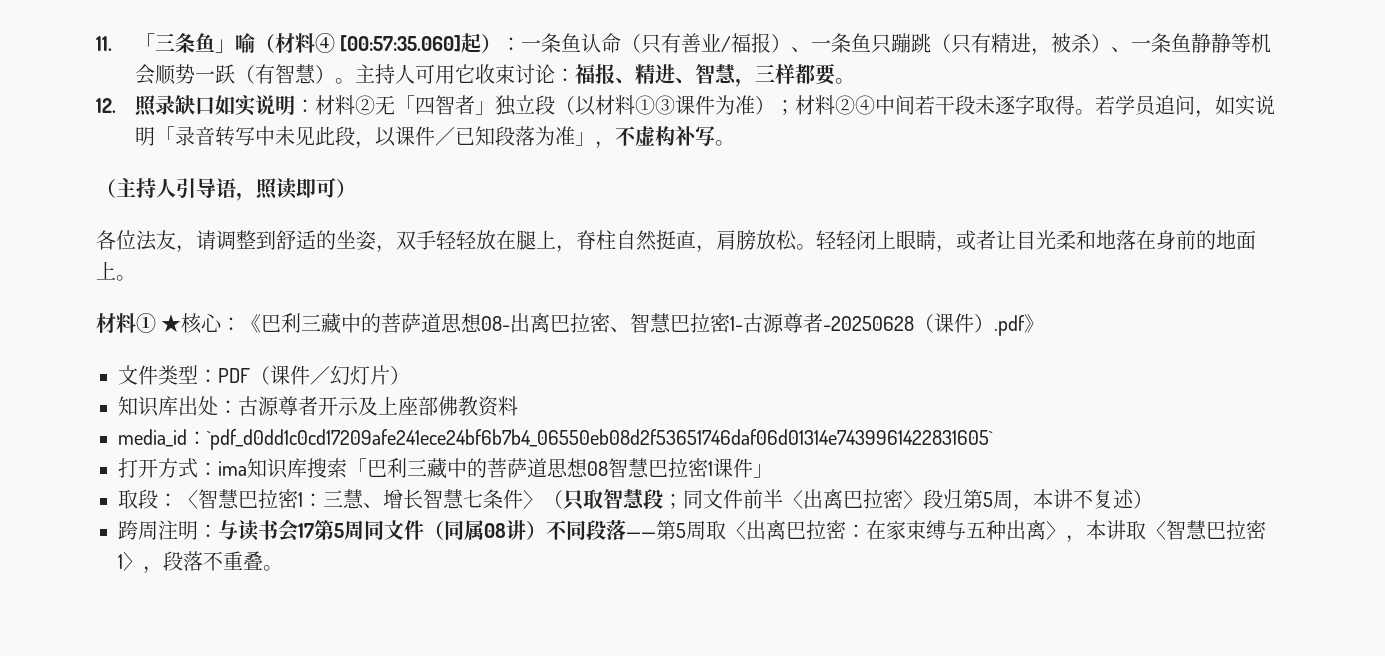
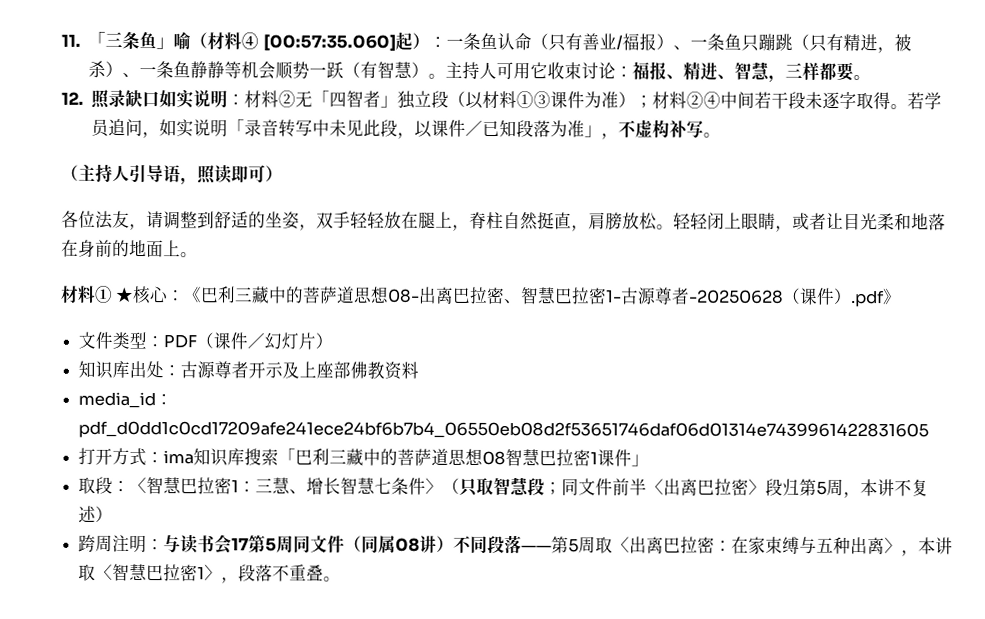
- media_id：`pdf_d0dd1c0cd17209afe241ece24bf6b7b4_06550eb08d2f53651746daf06d01314e7439961422831605`
+ media_id：pdf_d0dd1c0cd17209afe241ece24bf6b7b4_06550eb08d2f53651746daf06d01314e7439961422831605

